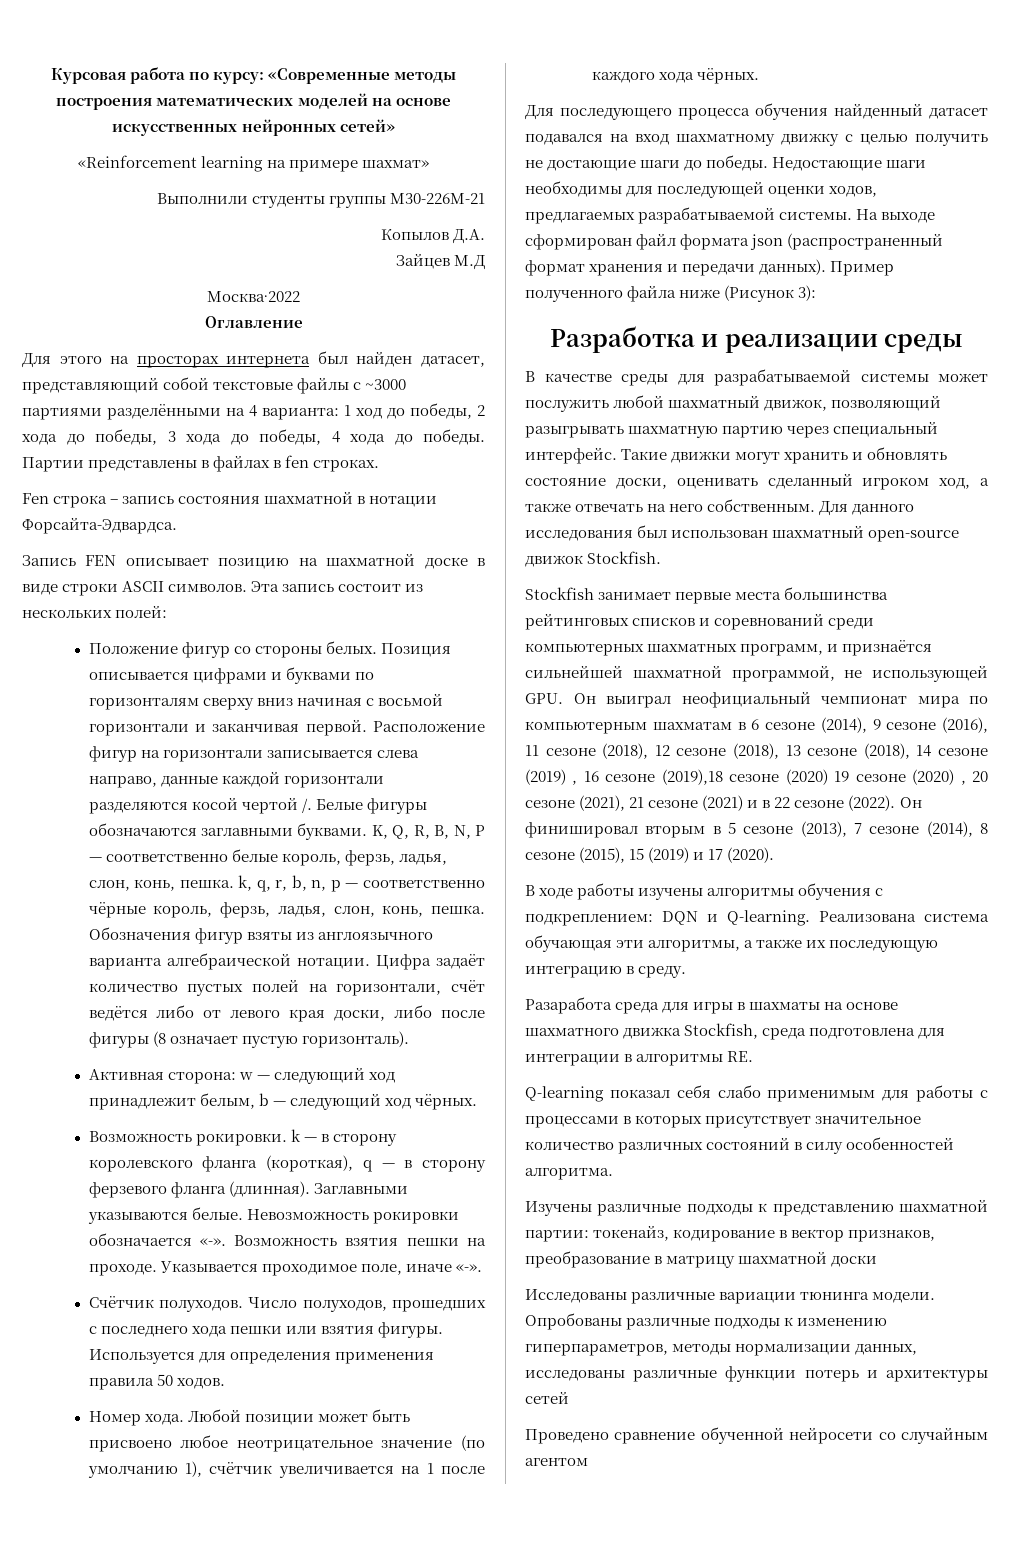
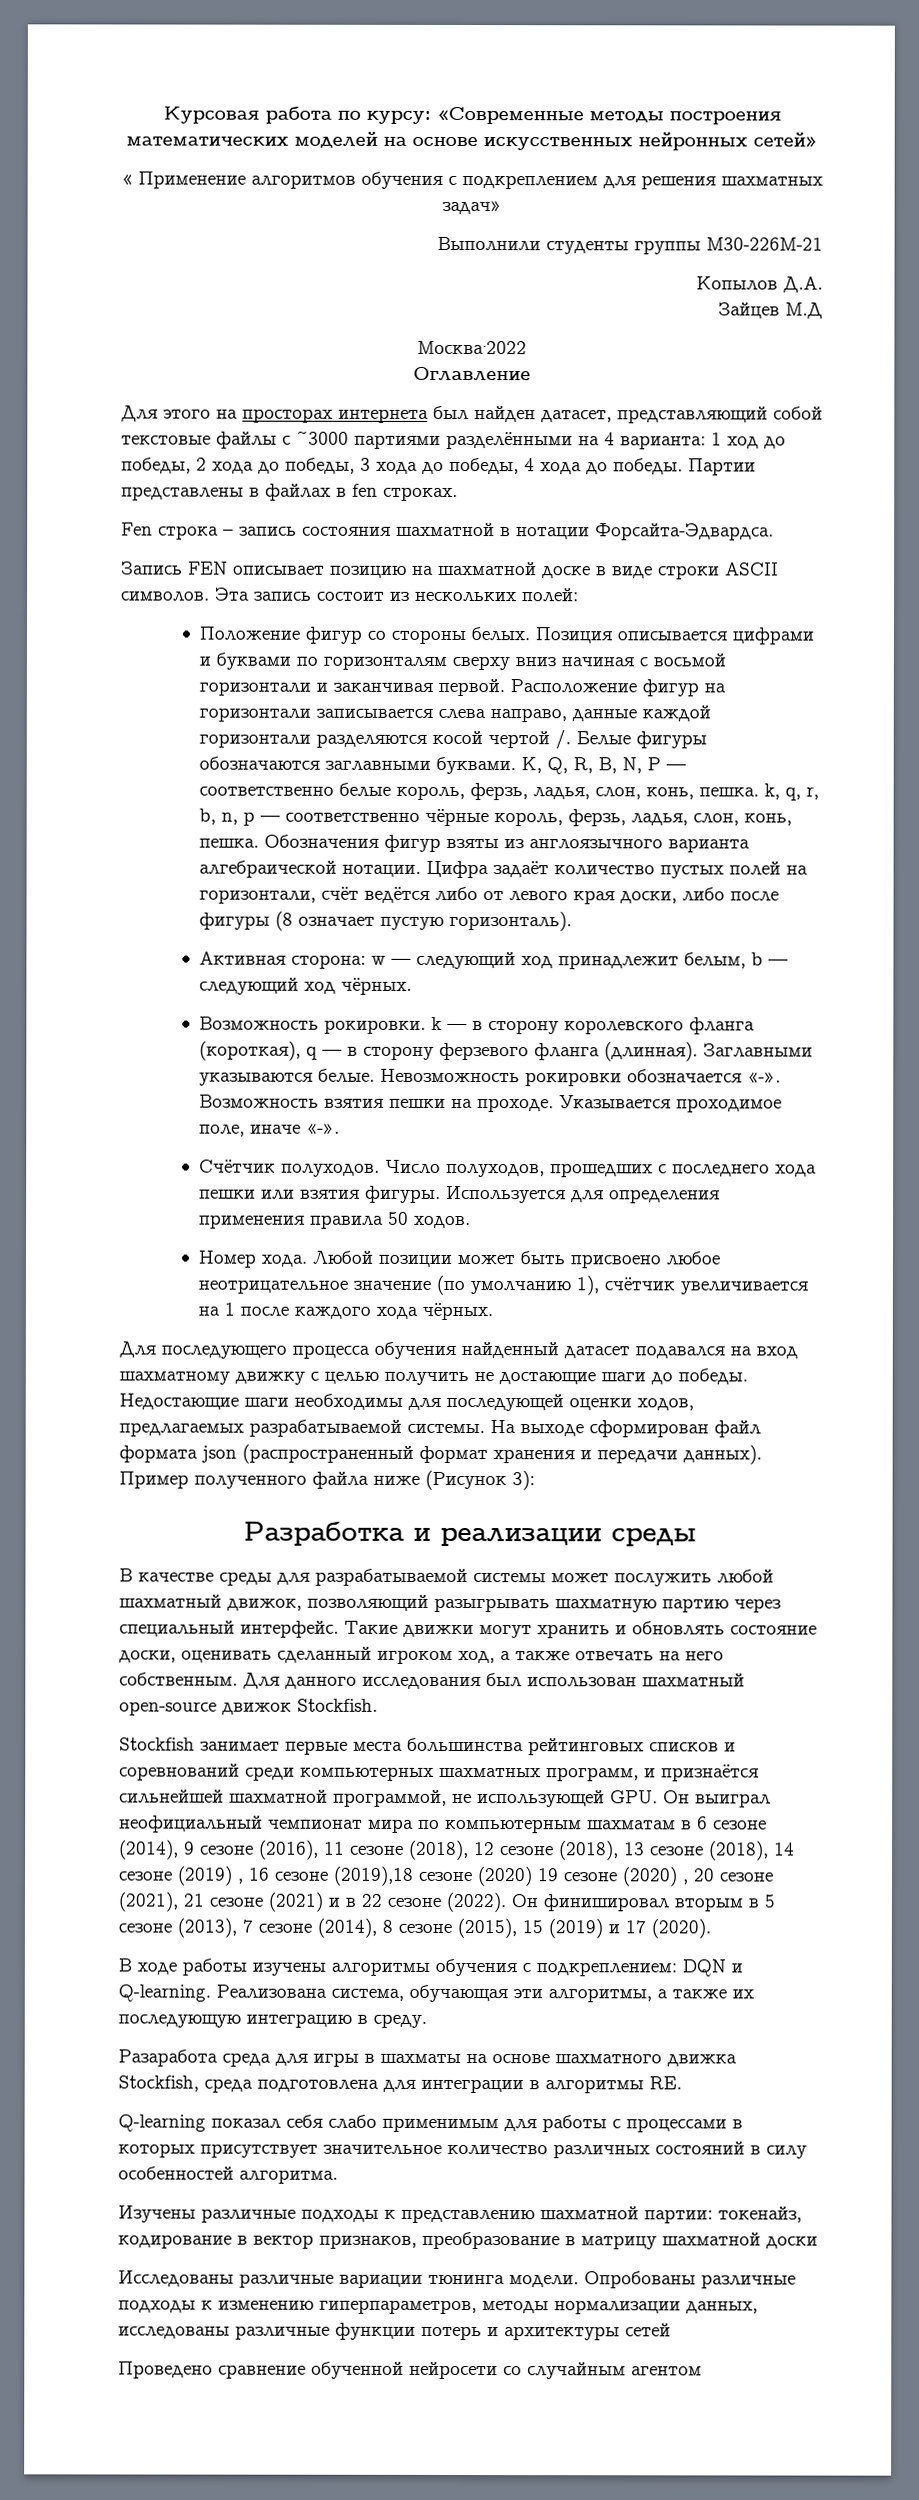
- «Reinforcement learning на примере шахмат»
+ « Применение алгоритмов обучения с подкреплением для решения шахматных задач»
- Реализована система обучающая эти алгоритмы, а также их последующую интеграцию в среду.
+ Реализована система, обучающая эти алгоритмы, а также их последующую интеграцию в среду.

